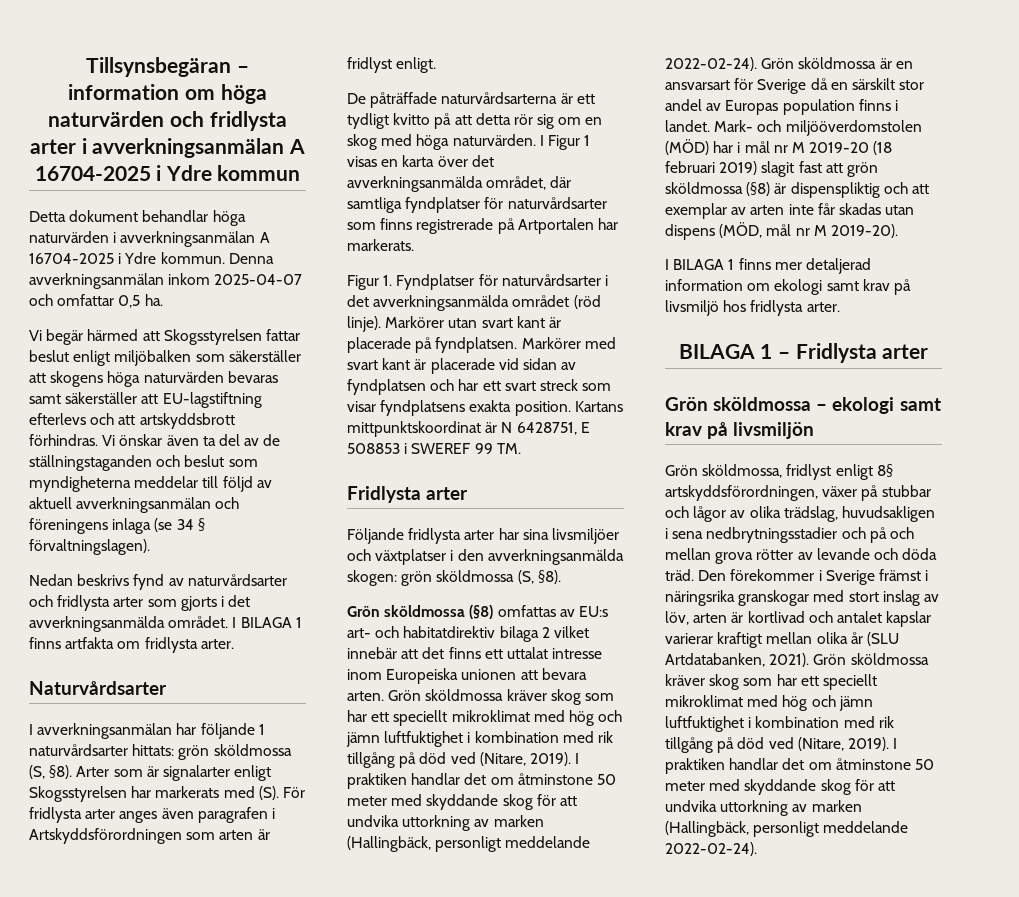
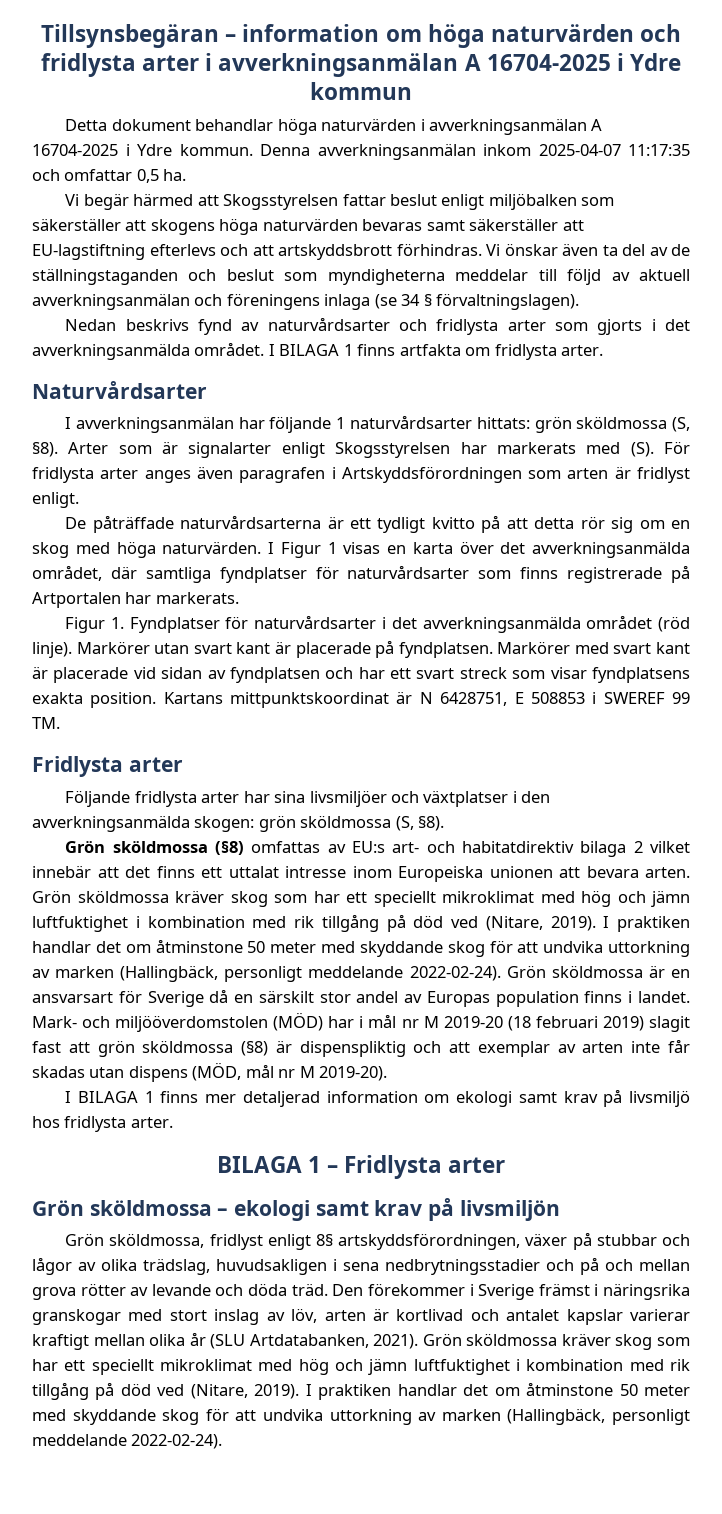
- Denna avverkningsanmälan inkom 2025-04-07 och omfattar 0,5 ha.
+ Denna avverkningsanmälan inkom 2025-04-07 11:17:35 och omfattar 0,5 ha.

